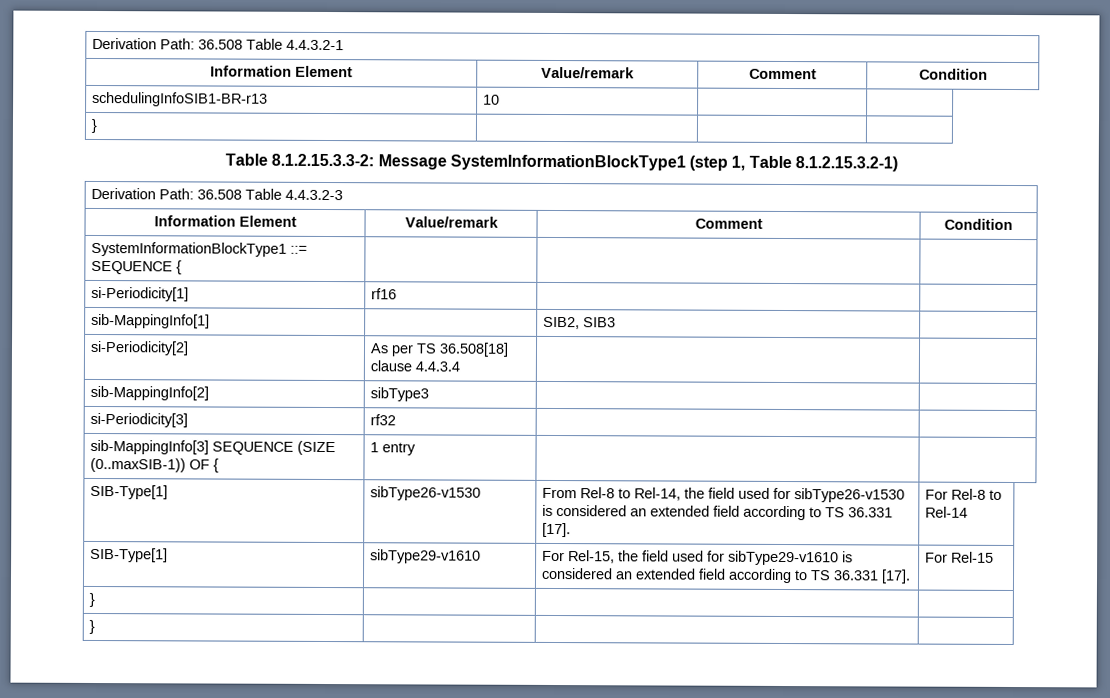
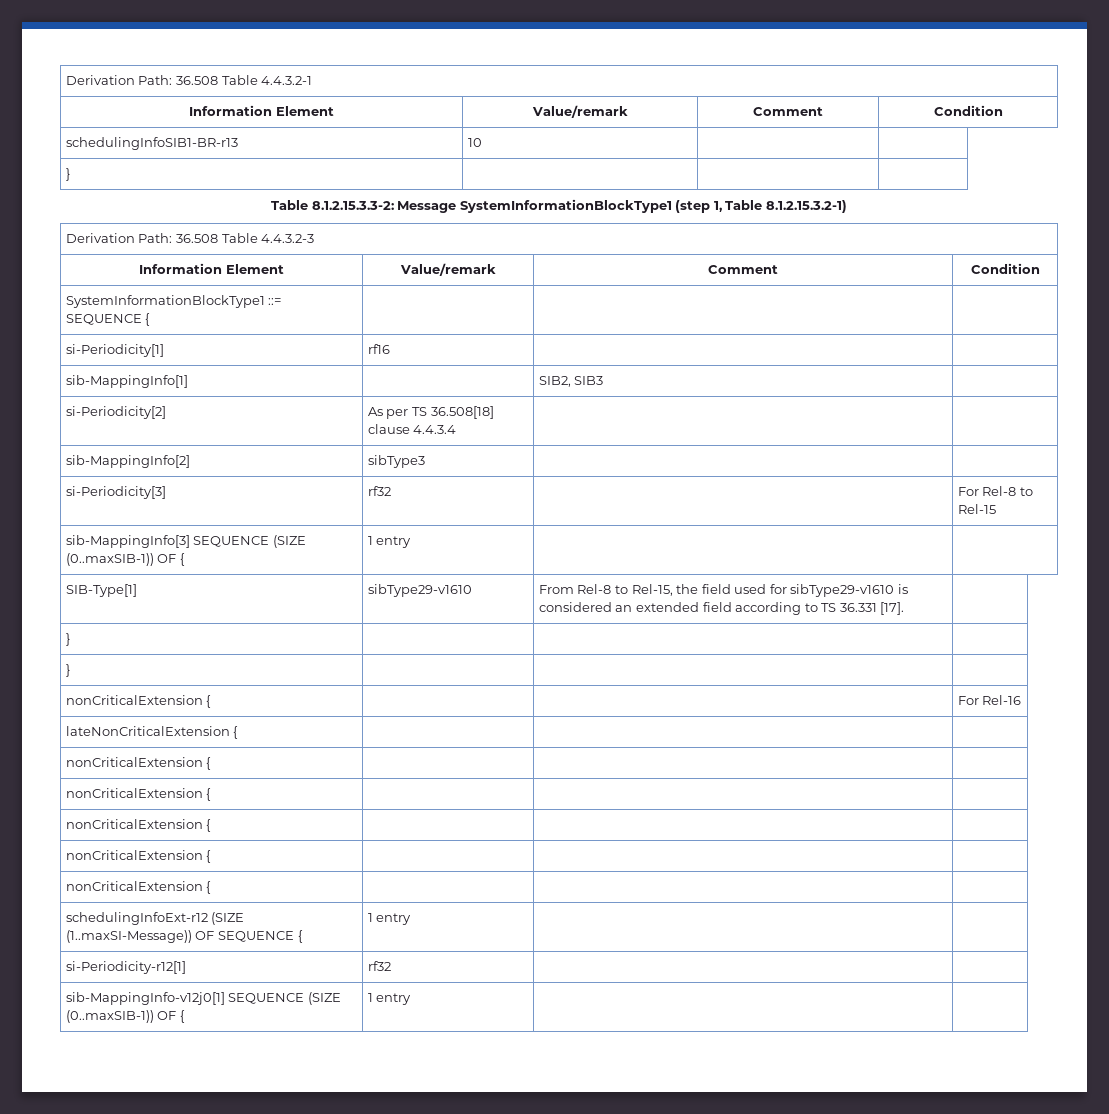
- si-Periodicity[3] | rf32 | |
+ si-Periodicity[3] | rf32 | | For Rel-8 to Rel-15
- SIB-Type[1] | sibType26-v1530 | From Rel-8 to Rel-14, the field used for sibType26-v1530 is considered an extended field according to TS 36.331 [17]. | For Rel-8 to Rel-14
- SIB-Type[1] | sibType29-v1610 | For Rel-15, the field used for sibType29-v1610 is considered an extended field according to TS 36.331 [17]. | For Rel-15
+ SIB-Type[1] | sibType29-v1610 | From Rel-8 to Rel-15, the field used for sibType29-v1610 is considered an extended field according to TS 36.331 [17]. |
+ nonCriticalExtension { | | | For Rel-16
+ lateNonCriticalExtension { | | |
+ nonCriticalExtension { | | |
+ nonCriticalExtension { | | |
+ nonCriticalExtension { | | |
+ nonCriticalExtension { | | |
+ nonCriticalExtension { | | |
+ schedulingInfoExt-r12 (SIZE (1..maxSI-Message)) OF SEQUENCE { | 1 entry | |
+ si-Periodicity-r12[1] | rf32 | |
+ sib-MappingInfo-v12j0[1] SEQUENCE (SIZE (0..maxSIB-1)) OF { | 1 entry | |

